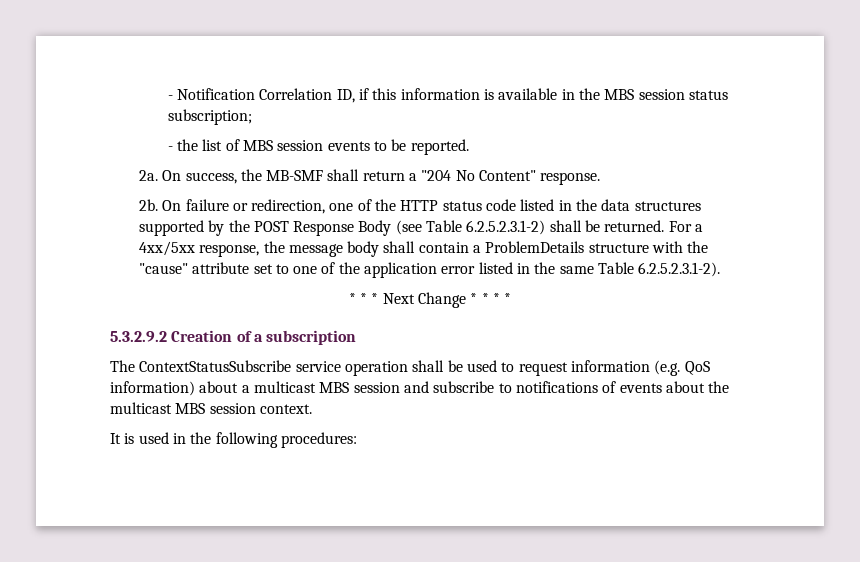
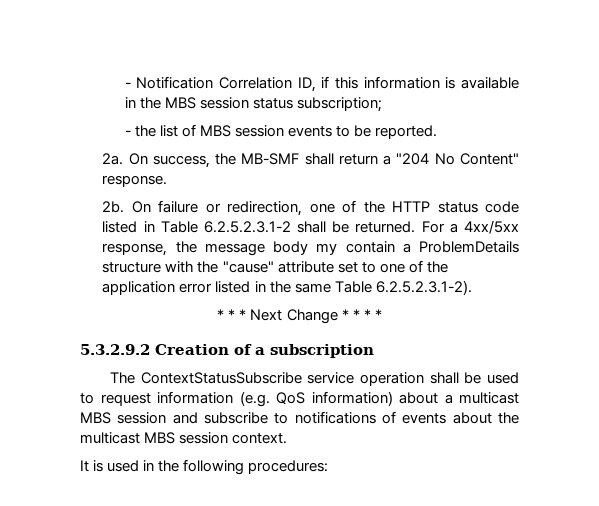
- On failure or redirection, one of the HTTP status code listed in the data structures supported by the POST Response Body (see Table 6.2.5.2.3.1-2) shall be returned.
+ On failure or redirection, one of the HTTP status code listed in Table 6.2.5.2.3.1-2 shall be returned.
- For a 4xx/5xx response, the message body shall contain a ProblemDetails structure with the "cause" attribute set to one of the application error listed in the same Table 6.2.5.2.3.1-2).
+ For a 4xx/5xx response, the message body my contain a ProblemDetails structure with the "cause" attribute set to one of the application error listed in the same Table 6.2.5.2.3.1-2).

